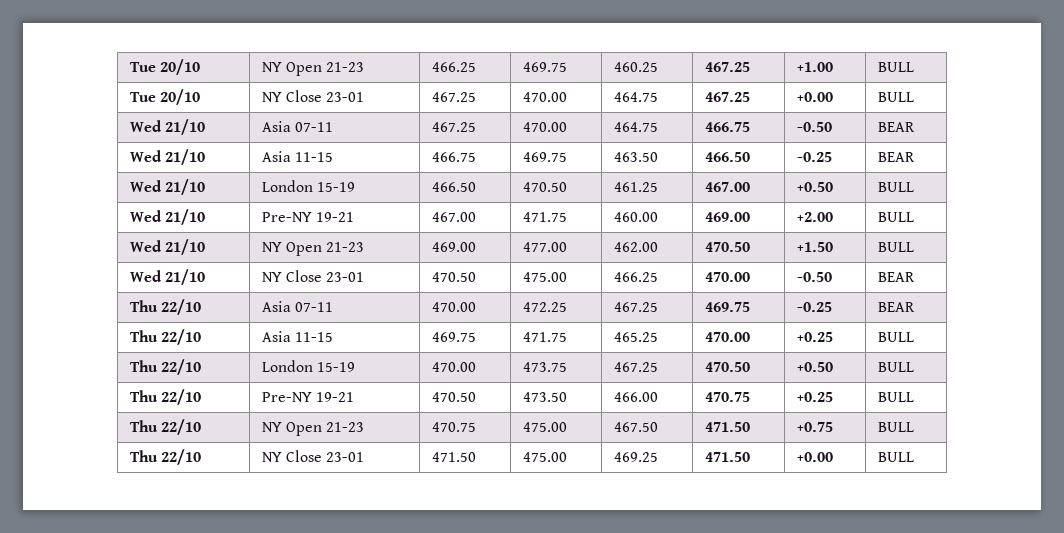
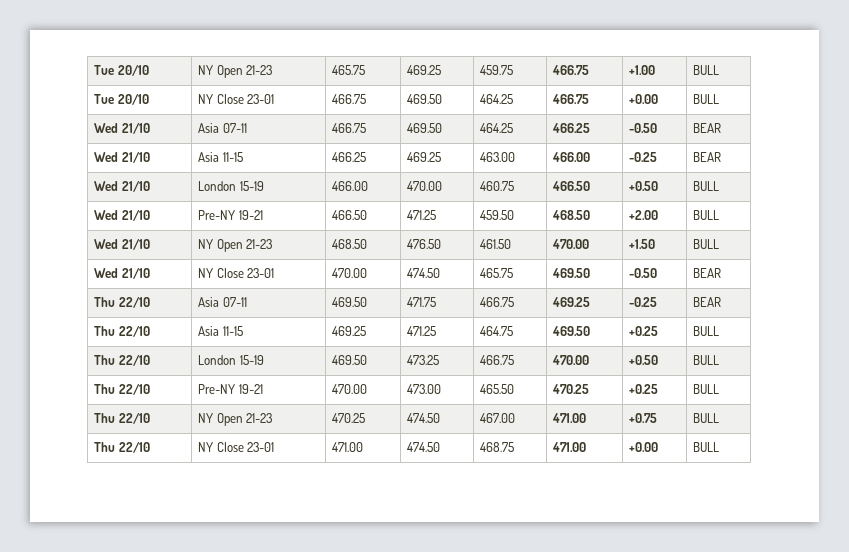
- Tue 20/10 | NY Open 21-23 | 466.25 | 469.75 | 460.25 | 467.25 | +1.00 | BULL
+ Tue 20/10 | NY Open 21-23 | 465.75 | 469.25 | 459.75 | 466.75 | +1.00 | BULL
- Tue 20/10 | NY Close 23-01 | 467.25 | 470.00 | 464.75 | 467.25 | +0.00 | BULL
+ Tue 20/10 | NY Close 23-01 | 466.75 | 469.50 | 464.25 | 466.75 | +0.00 | BULL
- Wed 21/10 | Asia 07-11 | 467.25 | 470.00 | 464.75 | 466.75 | -0.50 | BEAR
+ Wed 21/10 | Asia 07-11 | 466.75 | 469.50 | 464.25 | 466.25 | -0.50 | BEAR
- Wed 21/10 | Asia 11-15 | 466.75 | 469.75 | 463.50 | 466.50 | -0.25 | BEAR
+ Wed 21/10 | Asia 11-15 | 466.25 | 469.25 | 463.00 | 466.00 | -0.25 | BEAR
- Wed 21/10 | London 15-19 | 466.50 | 470.50 | 461.25 | 467.00 | +0.50 | BULL
+ Wed 21/10 | London 15-19 | 466.00 | 470.00 | 460.75 | 466.50 | +0.50 | BULL
- Wed 21/10 | Pre-NY 19-21 | 467.00 | 471.75 | 460.00 | 469.00 | +2.00 | BULL
+ Wed 21/10 | Pre-NY 19-21 | 466.50 | 471.25 | 459.50 | 468.50 | +2.00 | BULL
- Wed 21/10 | NY Open 21-23 | 469.00 | 477.00 | 462.00 | 470.50 | +1.50 | BULL
+ Wed 21/10 | NY Open 21-23 | 468.50 | 476.50 | 461.50 | 470.00 | +1.50 | BULL
- Wed 21/10 | NY Close 23-01 | 470.50 | 475.00 | 466.25 | 470.00 | -0.50 | BEAR
+ Wed 21/10 | NY Close 23-01 | 470.00 | 474.50 | 465.75 | 469.50 | -0.50 | BEAR
- Thu 22/10 | Asia 07-11 | 470.00 | 472.25 | 467.25 | 469.75 | -0.25 | BEAR
+ Thu 22/10 | Asia 07-11 | 469.50 | 471.75 | 466.75 | 469.25 | -0.25 | BEAR
- Thu 22/10 | Asia 11-15 | 469.75 | 471.75 | 465.25 | 470.00 | +0.25 | BULL
+ Thu 22/10 | Asia 11-15 | 469.25 | 471.25 | 464.75 | 469.50 | +0.25 | BULL
- Thu 22/10 | London 15-19 | 470.00 | 473.75 | 467.25 | 470.50 | +0.50 | BULL
+ Thu 22/10 | London 15-19 | 469.50 | 473.25 | 466.75 | 470.00 | +0.50 | BULL
- Thu 22/10 | Pre-NY 19-21 | 470.50 | 473.50 | 466.00 | 470.75 | +0.25 | BULL
+ Thu 22/10 | Pre-NY 19-21 | 470.00 | 473.00 | 465.50 | 470.25 | +0.25 | BULL
- Thu 22/10 | NY Open 21-23 | 470.75 | 475.00 | 467.50 | 471.50 | +0.75 | BULL
+ Thu 22/10 | NY Open 21-23 | 470.25 | 474.50 | 467.00 | 471.00 | +0.75 | BULL
- Thu 22/10 | NY Close 23-01 | 471.50 | 475.00 | 469.25 | 471.50 | +0.00 | BULL
+ Thu 22/10 | NY Close 23-01 | 471.00 | 474.50 | 468.75 | 471.00 | +0.00 | BULL

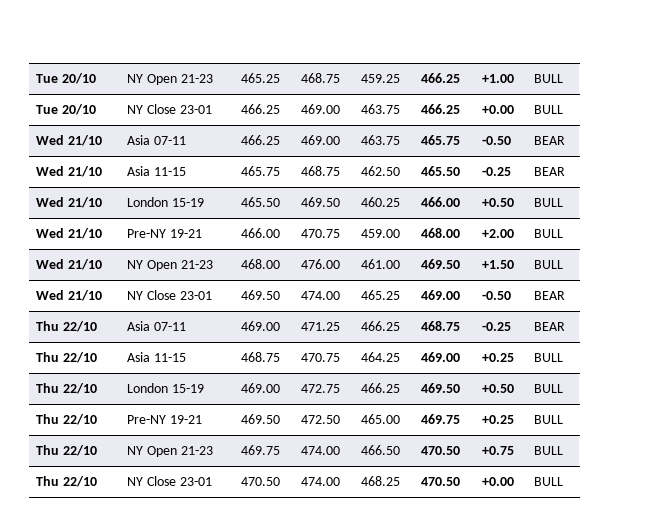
- Tue 20/10 | NY Open 21-23 | 465.75 | 469.25 | 459.75 | 466.75 | +1.00 | BULL
+ Tue 20/10 | NY Open 21-23 | 465.25 | 468.75 | 459.25 | 466.25 | +1.00 | BULL
- Tue 20/10 | NY Close 23-01 | 466.75 | 469.50 | 464.25 | 466.75 | +0.00 | BULL
+ Tue 20/10 | NY Close 23-01 | 466.25 | 469.00 | 463.75 | 466.25 | +0.00 | BULL
- Wed 21/10 | Asia 07-11 | 466.75 | 469.50 | 464.25 | 466.25 | -0.50 | BEAR
+ Wed 21/10 | Asia 07-11 | 466.25 | 469.00 | 463.75 | 465.75 | -0.50 | BEAR
- Wed 21/10 | Asia 11-15 | 466.25 | 469.25 | 463.00 | 466.00 | -0.25 | BEAR
+ Wed 21/10 | Asia 11-15 | 465.75 | 468.75 | 462.50 | 465.50 | -0.25 | BEAR
- Wed 21/10 | London 15-19 | 466.00 | 470.00 | 460.75 | 466.50 | +0.50 | BULL
+ Wed 21/10 | London 15-19 | 465.50 | 469.50 | 460.25 | 466.00 | +0.50 | BULL
- Wed 21/10 | Pre-NY 19-21 | 466.50 | 471.25 | 459.50 | 468.50 | +2.00 | BULL
+ Wed 21/10 | Pre-NY 19-21 | 466.00 | 470.75 | 459.00 | 468.00 | +2.00 | BULL
- Wed 21/10 | NY Open 21-23 | 468.50 | 476.50 | 461.50 | 470.00 | +1.50 | BULL
+ Wed 21/10 | NY Open 21-23 | 468.00 | 476.00 | 461.00 | 469.50 | +1.50 | BULL
- Wed 21/10 | NY Close 23-01 | 470.00 | 474.50 | 465.75 | 469.50 | -0.50 | BEAR
+ Wed 21/10 | NY Close 23-01 | 469.50 | 474.00 | 465.25 | 469.00 | -0.50 | BEAR
- Thu 22/10 | Asia 07-11 | 469.50 | 471.75 | 466.75 | 469.25 | -0.25 | BEAR
+ Thu 22/10 | Asia 07-11 | 469.00 | 471.25 | 466.25 | 468.75 | -0.25 | BEAR
- Thu 22/10 | Asia 11-15 | 469.25 | 471.25 | 464.75 | 469.50 | +0.25 | BULL
+ Thu 22/10 | Asia 11-15 | 468.75 | 470.75 | 464.25 | 469.00 | +0.25 | BULL
- Thu 22/10 | London 15-19 | 469.50 | 473.25 | 466.75 | 470.00 | +0.50 | BULL
+ Thu 22/10 | London 15-19 | 469.00 | 472.75 | 466.25 | 469.50 | +0.50 | BULL
- Thu 22/10 | Pre-NY 19-21 | 470.00 | 473.00 | 465.50 | 470.25 | +0.25 | BULL
+ Thu 22/10 | Pre-NY 19-21 | 469.50 | 472.50 | 465.00 | 469.75 | +0.25 | BULL
- Thu 22/10 | NY Open 21-23 | 470.25 | 474.50 | 467.00 | 471.00 | +0.75 | BULL
+ Thu 22/10 | NY Open 21-23 | 469.75 | 474.00 | 466.50 | 470.50 | +0.75 | BULL
- Thu 22/10 | NY Close 23-01 | 471.00 | 474.50 | 468.75 | 471.00 | +0.00 | BULL
+ Thu 22/10 | NY Close 23-01 | 470.50 | 474.00 | 468.25 | 470.50 | +0.00 | BULL

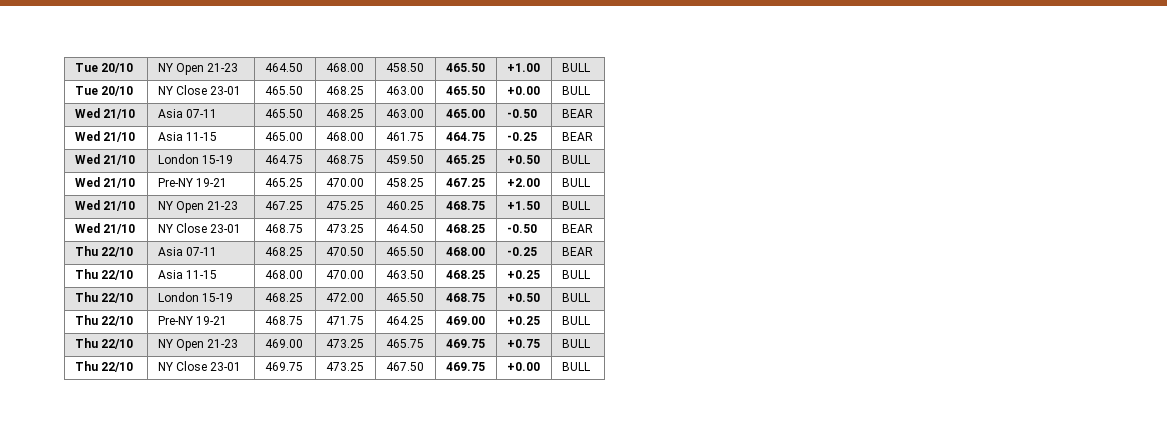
- Tue 20/10 | NY Open 21-23 | 465.25 | 468.75 | 459.25 | 466.25 | +1.00 | BULL
+ Tue 20/10 | NY Open 21-23 | 464.50 | 468.00 | 458.50 | 465.50 | +1.00 | BULL
- Tue 20/10 | NY Close 23-01 | 466.25 | 469.00 | 463.75 | 466.25 | +0.00 | BULL
+ Tue 20/10 | NY Close 23-01 | 465.50 | 468.25 | 463.00 | 465.50 | +0.00 | BULL
- Wed 21/10 | Asia 07-11 | 466.25 | 469.00 | 463.75 | 465.75 | -0.50 | BEAR
+ Wed 21/10 | Asia 07-11 | 465.50 | 468.25 | 463.00 | 465.00 | -0.50 | BEAR
- Wed 21/10 | Asia 11-15 | 465.75 | 468.75 | 462.50 | 465.50 | -0.25 | BEAR
+ Wed 21/10 | Asia 11-15 | 465.00 | 468.00 | 461.75 | 464.75 | -0.25 | BEAR
- Wed 21/10 | London 15-19 | 465.50 | 469.50 | 460.25 | 466.00 | +0.50 | BULL
+ Wed 21/10 | London 15-19 | 464.75 | 468.75 | 459.50 | 465.25 | +0.50 | BULL
- Wed 21/10 | Pre-NY 19-21 | 466.00 | 470.75 | 459.00 | 468.00 | +2.00 | BULL
+ Wed 21/10 | Pre-NY 19-21 | 465.25 | 470.00 | 458.25 | 467.25 | +2.00 | BULL
- Wed 21/10 | NY Open 21-23 | 468.00 | 476.00 | 461.00 | 469.50 | +1.50 | BULL
+ Wed 21/10 | NY Open 21-23 | 467.25 | 475.25 | 460.25 | 468.75 | +1.50 | BULL
- Wed 21/10 | NY Close 23-01 | 469.50 | 474.00 | 465.25 | 469.00 | -0.50 | BEAR
+ Wed 21/10 | NY Close 23-01 | 468.75 | 473.25 | 464.50 | 468.25 | -0.50 | BEAR
- Thu 22/10 | Asia 07-11 | 469.00 | 471.25 | 466.25 | 468.75 | -0.25 | BEAR
+ Thu 22/10 | Asia 07-11 | 468.25 | 470.50 | 465.50 | 468.00 | -0.25 | BEAR
- Thu 22/10 | Asia 11-15 | 468.75 | 470.75 | 464.25 | 469.00 | +0.25 | BULL
- Thu 22/10 | London 15-19 | 469.00 | 472.75 | 466.25 | 469.50 | +0.50 | BULL
- Thu 22/10 | Pre-NY 19-21 | 469.50 | 472.50 | 465.00 | 469.75 | +0.25 | BULL
+ Thu 22/10 | Asia 11-15 | 468.00 | 470.00 | 463.50 | 468.25 | +0.25 | BULL
+ Thu 22/10 | London 15-19 | 468.25 | 472.00 | 465.50 | 468.75 | +0.50 | BULL
+ Thu 22/10 | Pre-NY 19-21 | 468.75 | 471.75 | 464.25 | 469.00 | +0.25 | BULL
- Thu 22/10 | NY Open 21-23 | 469.75 | 474.00 | 466.50 | 470.50 | +0.75 | BULL
+ Thu 22/10 | NY Open 21-23 | 469.00 | 473.25 | 465.75 | 469.75 | +0.75 | BULL
- Thu 22/10 | NY Close 23-01 | 470.50 | 474.00 | 468.25 | 470.50 | +0.00 | BULL
+ Thu 22/10 | NY Close 23-01 | 469.75 | 473.25 | 467.50 | 469.75 | +0.00 | BULL

